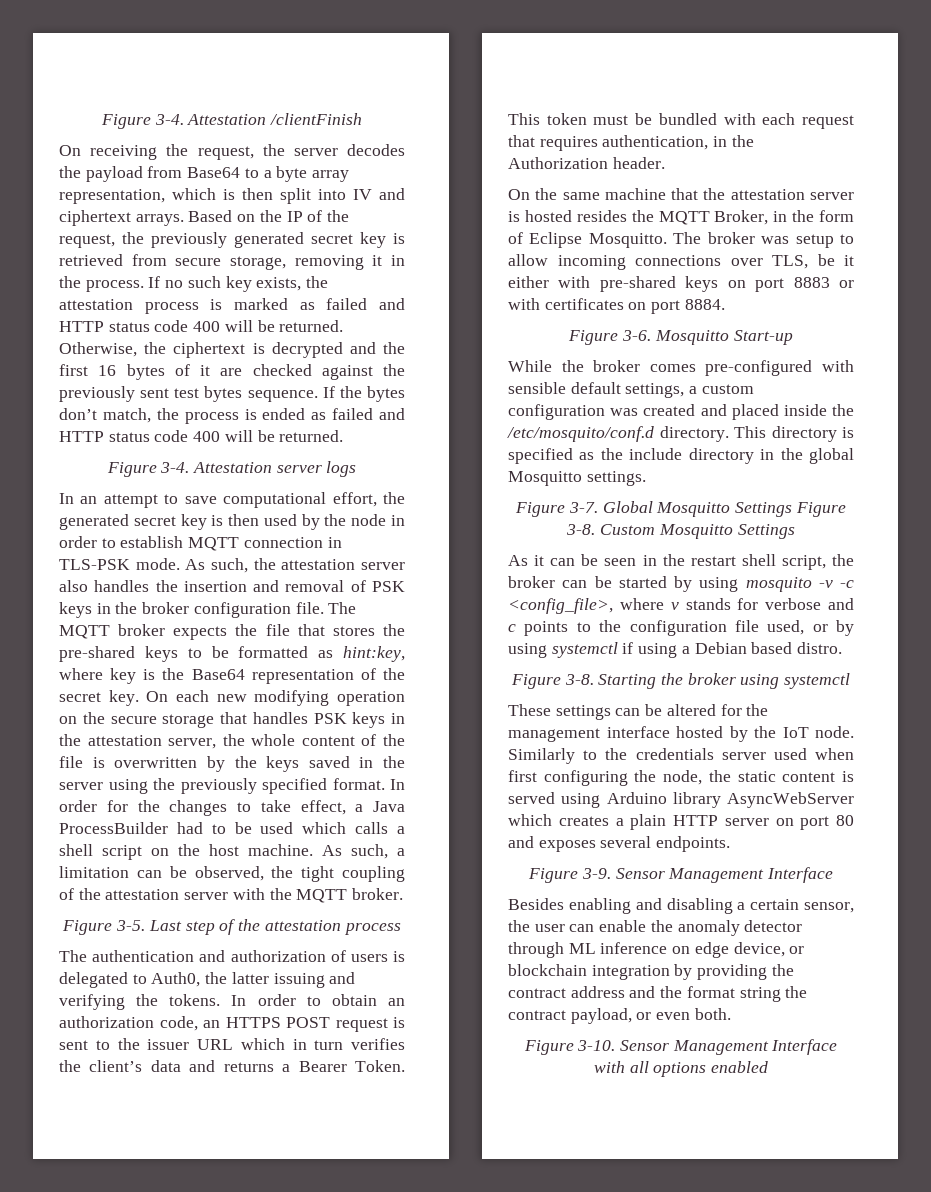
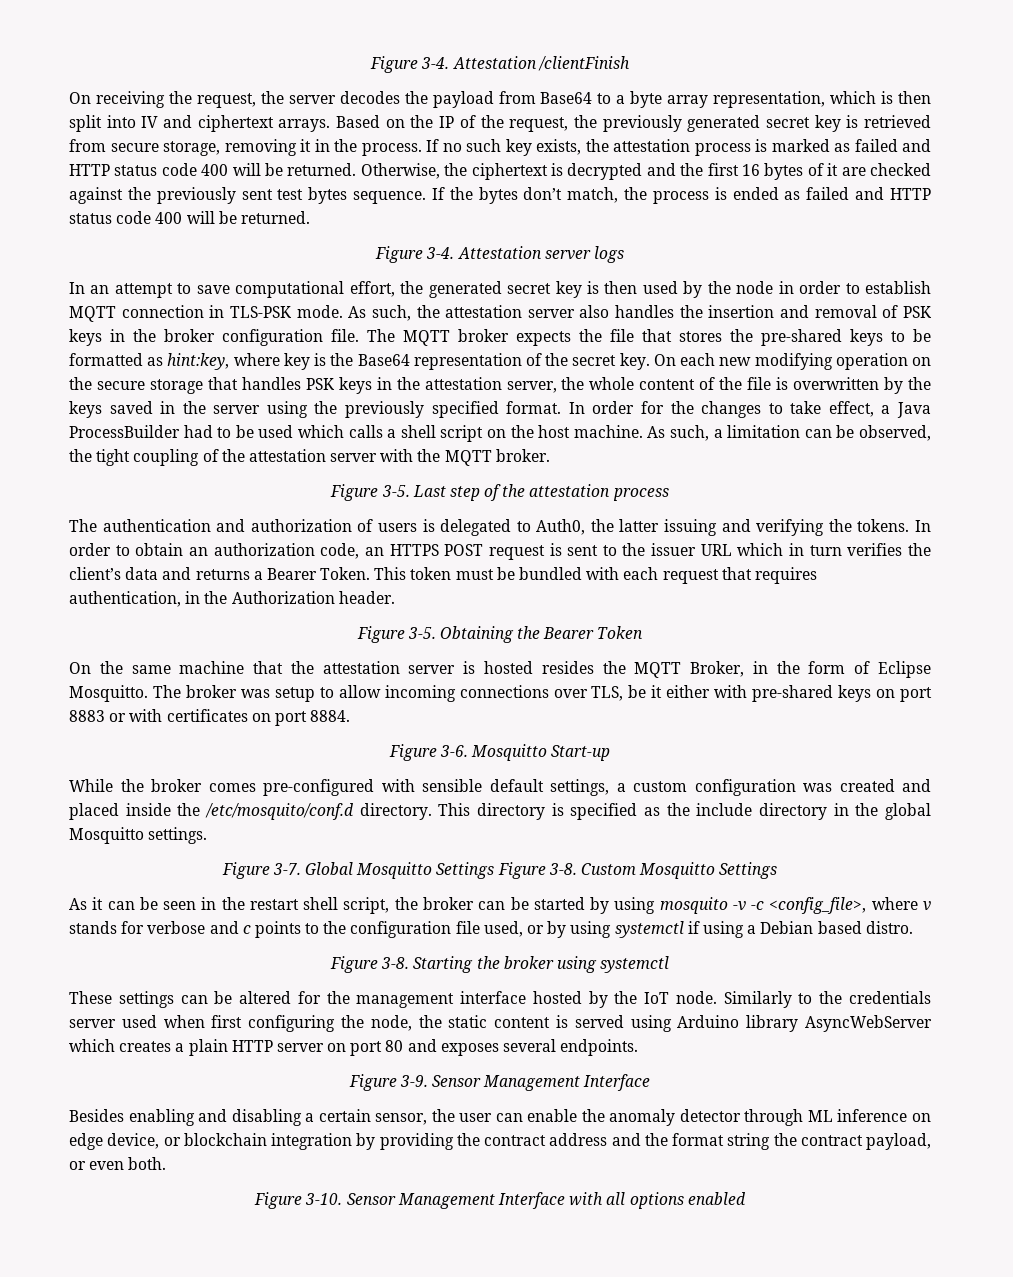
+ Figure 3-5. Obtaining the Bearer Token

